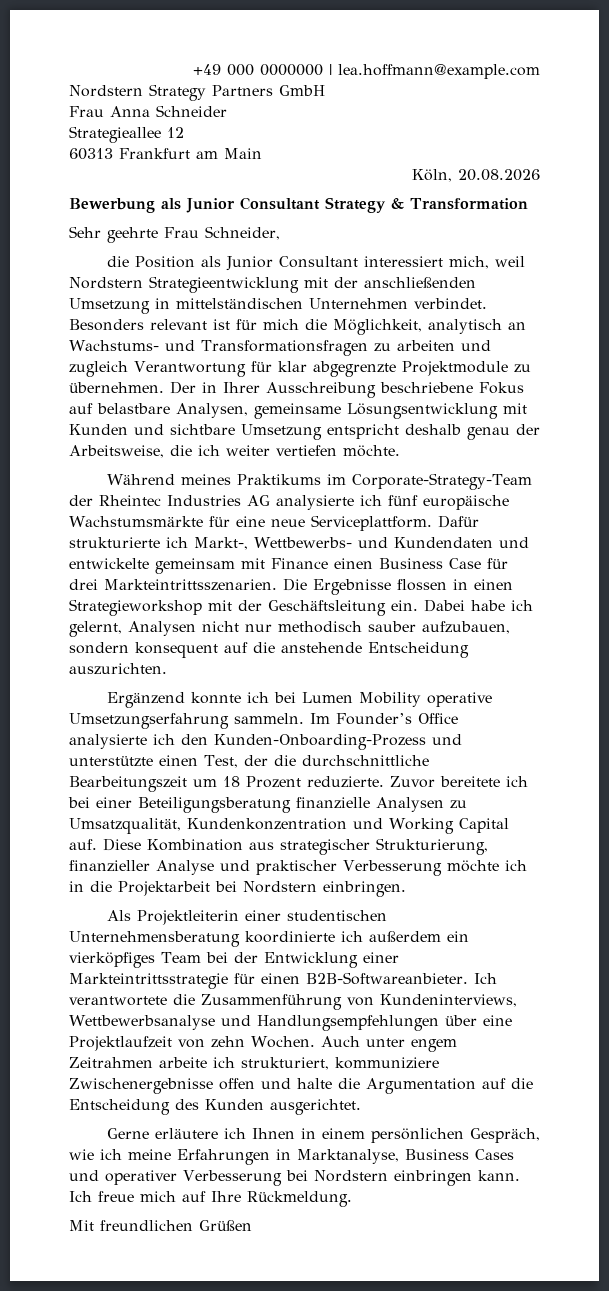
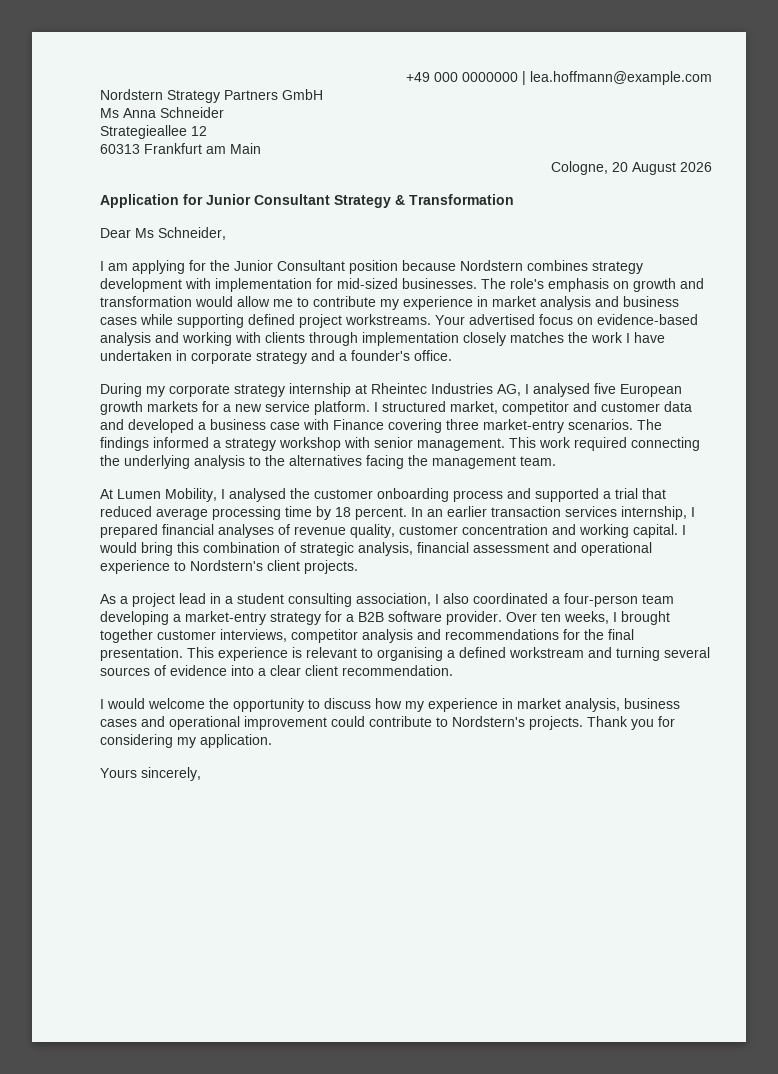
- Frau Anna Schneider
+ Ms Anna Schneider
- Köln, 20.08.2026
- Bewerbung als Junior Consultant Strategy & Transformation
+ Cologne, 20 August 2026
+ Application for Junior Consultant Strategy & Transformation
- Sehr geehrte Frau Schneider,
- die Position als Junior Consultant interessiert mich, weil Nordstern Strategieentwicklung mit der anschließenden Umsetzung in mittelständischen Unternehmen verbindet. Besonders relevant ist für mich die Möglichkeit, analytisch an Wachstums- und Transformationsfragen zu arbeiten und zugleich Verantwortung für klar abgegrenzte Projektmodule zu übernehmen. Der in Ihrer Ausschreibung beschriebene Fokus auf belastbare Analysen, gemeinsame Lösungsentwicklung mit Kunden und sichtbare Umsetzung entspricht deshalb genau der Arbeitsweise, die ich weiter vertiefen möchte.
- Während meines Praktikums im Corporate-Strategy-Team der Rheintec Industries AG analysierte ich fünf europäische Wachstumsmärkte für eine neue Serviceplattform. Dafür strukturierte ich Markt-, Wettbewerbs- und Kundendaten und entwickelte gemeinsam mit Finance einen Business Case für drei Markteintrittsszenarien. Die Ergebnisse flossen in einen Strategieworkshop mit der Geschäftsleitung ein. Dabei habe ich gelernt, Analysen nicht nur methodisch sauber aufzubauen, sondern konsequent auf die anstehende Entscheidung auszurichten.
- Ergänzend konnte ich bei Lumen Mobility operative Umsetzungserfahrung sammeln. Im Founder’s Office analysierte ich den Kunden-Onboarding-Prozess und unterstützte einen Test, der die durchschnittliche Bearbeitungszeit um 18 Prozent reduzierte. Zuvor bereitete ich bei einer Beteiligungsberatung finanzielle Analysen zu Umsatzqualität, Kundenkonzentration und Working Capital auf. Diese Kombination aus strategischer Strukturierung, finanzieller Analyse und praktischer Verbesserung möchte ich in die Projektarbeit bei Nordstern einbringen.
- Als Projektleiterin einer studentischen Unternehmensberatung koordinierte ich außerdem ein vierköpfiges Team bei der Entwicklung einer Markteintrittsstrategie für einen B2B-Softwareanbieter. Ich verantwortete die Zusammenführung von Kundeninterviews, Wettbewerbsanalyse und Handlungsempfehlungen über eine Projektlaufzeit von zehn Wochen. Auch unter engem Zeitrahmen arbeite ich strukturiert, kommuniziere Zwischenergebnisse offen und halte die Argumentation auf die Entscheidung des Kunden ausgerichtet.
- Gerne erläutere ich Ihnen in einem persönlichen Gespräch, wie ich meine Erfahrungen in Marktanalyse, Business Cases und operativer Verbesserung bei Nordstern einbringen kann. Ich freue mich auf Ihre Rückmeldung.
- Mit freundlichen Grüßen
+ Dear Ms Schneider,
+ I am applying for the Junior Consultant position because Nordstern combines strategy development with implementation for mid-sized businesses. The role's emphasis on growth and transformation would allow me to contribute my experience in market analysis and business cases while supporting defined project workstreams. Your advertised focus on evidence-based analysis and working with clients through implementation closely matches the work I have undertaken in corporate strategy and a founder's office.
+ During my corporate strategy internship at Rheintec Industries AG, I analysed five European growth markets for a new service platform. I structured market, competitor and customer data and developed a business case with Finance covering three market-entry scenarios. The findings informed a strategy workshop with senior management. This work required connecting the underlying analysis to the alternatives facing the management team.
+ At Lumen Mobility, I analysed the customer onboarding process and supported a trial that reduced average processing time by 18 percent. In an earlier transaction services internship, I prepared financial analyses of revenue quality, customer concentration and working capital. I would bring this combination of strategic analysis, financial assessment and operational experience to Nordstern's client projects.
+ As a project lead in a student consulting association, I also coordinated a four-person team developing a market-entry strategy for a B2B software provider. Over ten weeks, I brought together customer interviews, competitor analysis and recommendations for the final presentation. This experience is relevant to organising a defined workstream and turning several sources of evidence into a clear client recommendation.
+ I would welcome the opportunity to discuss how my experience in market analysis, business cases and operational improvement could contribute to Nordstern's projects. Thank you for considering my application.
+ Yours sincerely,

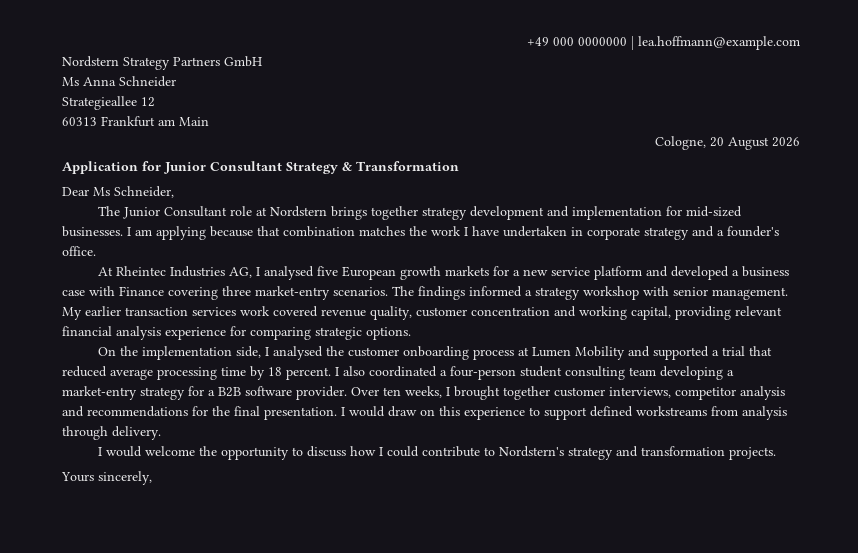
- I am applying for the Junior Consultant position because Nordstern combines strategy development with implementation for mid-sized businesses.
+ The Junior Consultant role at Nordstern brings together strategy development and implementation for mid-sized businesses.
- The role's emphasis on growth and transformation would allow me to contribute my experience in market analysis and business cases while supporting defined project workstreams. Your advertised focus on evidence-based analysis and working with clients through implementation closely matches the work I have undertaken in corporate strategy and a founder's office.
+ I am applying because that combination matches the work I have undertaken in corporate strategy and a founder's office.
- During my corporate strategy internship at Rheintec Industries AG, I analysed five European growth markets for a new service platform. I structured market, competitor and customer data and developed a business case with Finance covering three market-entry scenarios.
+ At Rheintec Industries AG, I analysed five European growth markets for a new service platform and developed a business case with Finance covering three market-entry scenarios.
- This work required connecting the underlying analysis to the alternatives facing the management team.
- At Lumen Mobility, I analysed the customer onboarding process and supported a trial that reduced average processing time by 18 percent.
+ My earlier transaction services work covered revenue quality, customer concentration and working capital, providing relevant financial analysis experience for comparing strategic options.
+ On the implementation side, I analysed the customer onboarding process at Lumen Mobility and supported a trial that reduced average processing time by 18 percent.
- In an earlier transaction services internship, I prepared financial analyses of revenue quality, customer concentration and working capital. I would bring this combination of strategic analysis, financial assessment and operational experience to Nordstern's client projects.
- As a project lead in a student consulting association, I also coordinated a four-person team developing a market-entry strategy for a B2B software provider.
+ I also coordinated a four-person student consulting team developing a market-entry strategy for a B2B software provider.
- This experience is relevant to organising a defined workstream and turning several sources of evidence into a clear client recommendation.
+ I would draw on this experience to support defined workstreams from analysis through delivery.
- I would welcome the opportunity to discuss how my experience in market analysis, business cases and operational improvement could contribute to Nordstern's projects. Thank you for considering my application.
+ I would welcome the opportunity to discuss how I could contribute to Nordstern's strategy and transformation projects.

